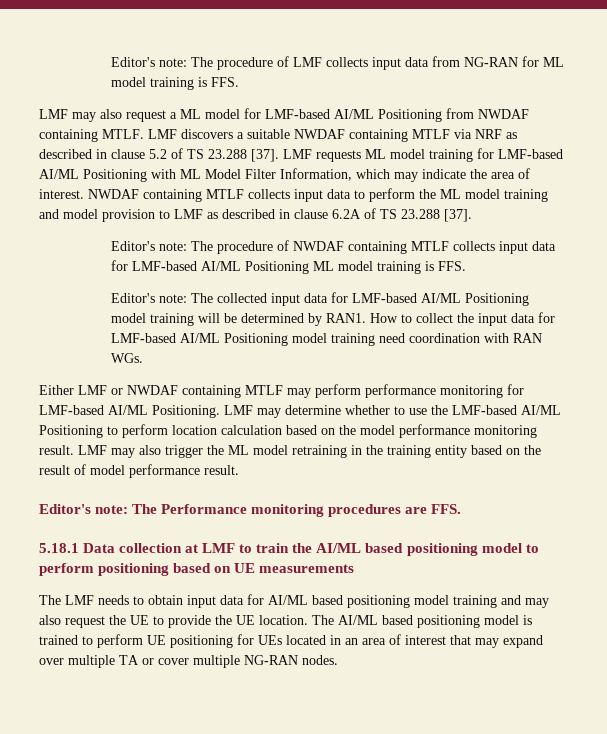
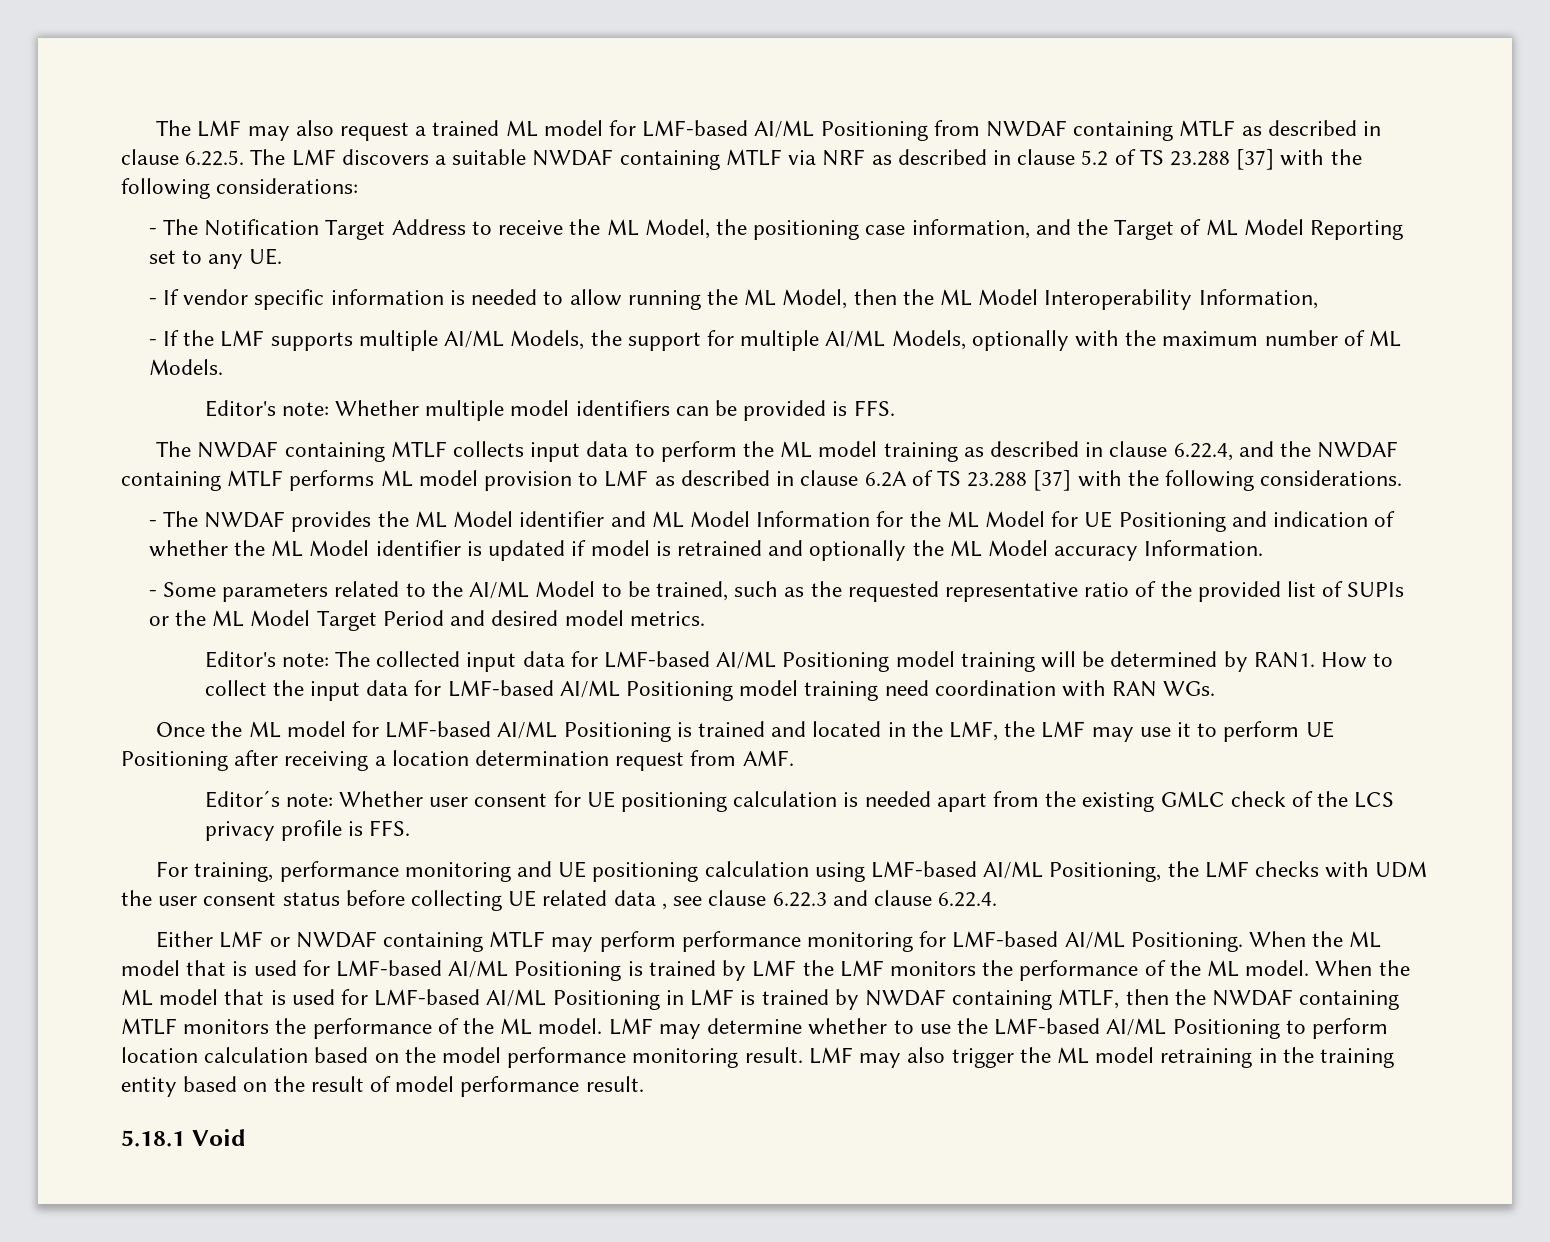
- Editor's note: The procedure of LMF collects input data from NG-RAN for ML model training is FFS.
- LMF may also request a ML model for LMF-based AI/ML Positioning from NWDAF containing MTLF. LMF discovers a suitable NWDAF containing MTLF via NRF as described in clause 5.2 of TS 23.288 [37]. LMF requests ML model training for LMF-based AI/ML Positioning with ML Model Filter Information, which may indicate the area of interest. NWDAF containing MTLF collects input data to perform the ML model training and model provision to LMF as described in clause 6.2A of TS 23.288 [37].
- Editor's note: The procedure of NWDAF containing MTLF collects input data for LMF-based AI/ML Positioning ML model training is FFS.
+ The LMF may also request a trained ML model for LMF-based AI/ML Positioning from NWDAF containing MTLF as described in clause 6.22.5. The LMF discovers a suitable NWDAF containing MTLF via NRF as described in clause 5.2 of TS 23.288 [37] with the following considerations:
+ - The Notification Target Address to receive the ML Model, the positioning case information, and the Target of ML Model Reporting set to any UE.
+ - If vendor specific information is needed to allow running the ML Model, then the ML Model Interoperability Information,
+ - If the LMF supports multiple AI/ML Models, the support for multiple AI/ML Models, optionally with the maximum number of ML Models.
+ Editor's note: Whether multiple model identifiers can be provided is FFS.
+ The NWDAF containing MTLF collects input data to perform the ML model training as described in clause 6.22.4, and the NWDAF containing MTLF performs ML model provision to LMF as described in clause 6.2A of TS 23.288 [37] with the following considerations.
+ - The NWDAF provides the ML Model identifier and ML Model Information for the ML Model for UE Positioning and indication of whether the ML Model identifier is updated if model is retrained and optionally the ML Model accuracy Information.
+ - Some parameters related to the AI/ML Model to be trained, such as the requested representative ratio of the provided list of SUPIs or the ML Model Target Period and desired model metrics.
+ Once the ML model for LMF-based AI/ML Positioning is trained and located in the LMF, the LMF may use it to perform UE Positioning after receiving a location determination request from AMF.
+ Editor´s note: Whether user consent for UE positioning calculation is needed apart from the existing GMLC check of the LCS privacy profile is FFS.
+ For training, performance monitoring and UE positioning calculation using LMF-based AI/ML Positioning, the LMF checks with UDM the user consent status before collecting UE related data , see clause 6.22.3 and clause 6.22.4.
+ When the ML model that is used for LMF-based AI/ML Positioning is trained by LMF the LMF monitors the performance of the ML model. When the ML model that is used for LMF-based AI/ML Positioning in LMF is trained by NWDAF containing MTLF, then the NWDAF containing MTLF monitors the performance of the ML model.
- Editor's note: The Performance monitoring procedures are FFS.
- 5.18.1 Data collection at LMF to train the AI/ML based positioning model to perform positioning based on UE measurements
- The LMF needs to obtain input data for AI/ML based positioning model training and may also request the UE to provide the UE location. The AI/ML based positioning model is trained to perform UE positioning for UEs located in an area of interest that may expand over multiple TA or cover multiple NG-RAN nodes.
+ 5.18.1 Void

